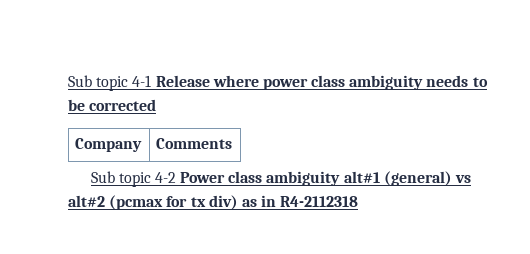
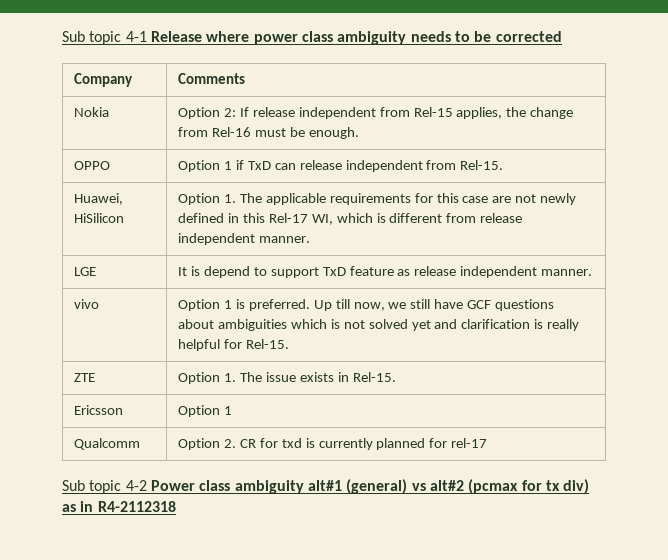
+ Nokia | Option 2: If release independent from Rel-15 applies, the change from Rel-16 must be enough.
+ OPPO | Option 1 if TxD can release independent from Rel-15.
+ Huawei, HiSilicon | Option 1. The applicable requirements for this case are not newly defined in this Rel-17 WI, which is different from release independent manner.
+ LGE | It is depend to support TxD feature as release independent manner.
+ vivo | Option 1 is preferred. Up till now, we still have GCF questions about ambiguities which is not solved yet and clarification is really helpful for Rel-15.
+ ZTE | Option 1. The issue exists in Rel-15.
+ Ericsson | Option 1
+ Qualcomm | Option 2. CR for txd is currently planned for rel-17

